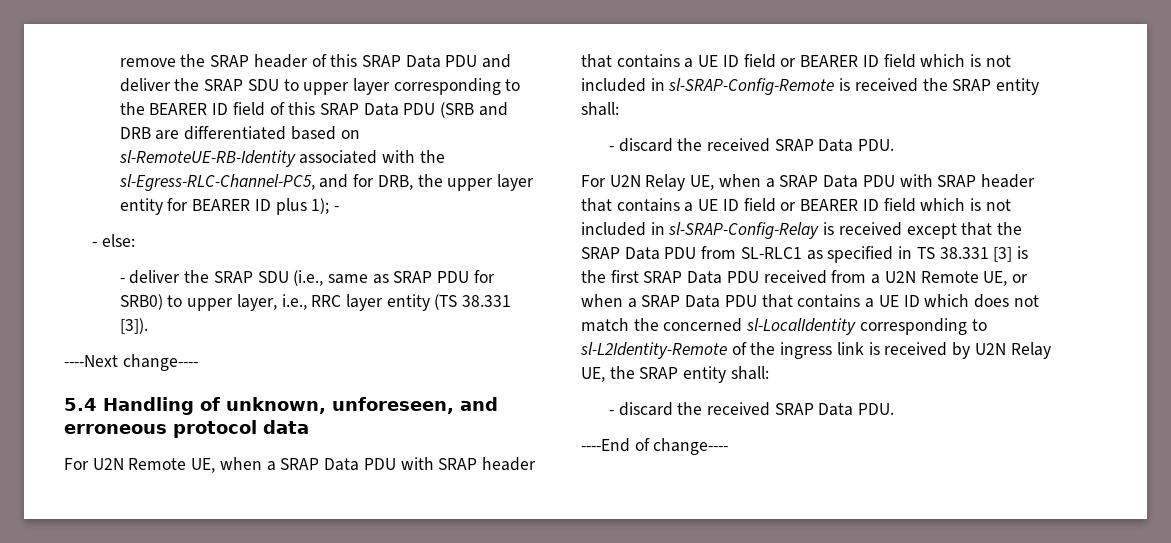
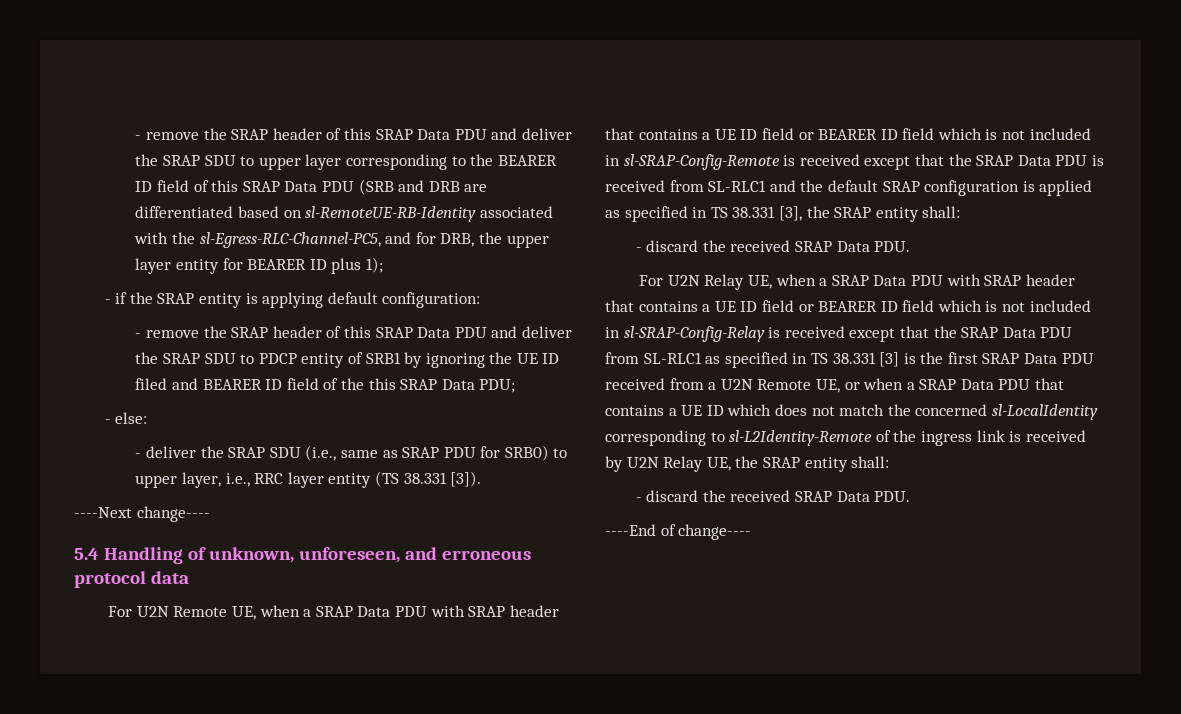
- remove the SRAP header of this SRAP Data PDU and deliver the SRAP SDU to upper layer corresponding to the BEARER ID field of this SRAP Data PDU (SRB and DRB are differentiated based on sl-RemoteUE-RB-Identity associated with the sl-Egress-RLC-Channel-PC5, and for DRB, the upper layer entity for BEARER ID plus 1); -
+ - remove the SRAP header of this SRAP Data PDU and deliver the SRAP SDU to upper layer corresponding to the BEARER ID field of this SRAP Data PDU (SRB and DRB are differentiated based on sl-RemoteUE-RB-Identity associated with the sl-Egress-RLC-Channel-PC5, and for DRB, the upper layer entity for BEARER ID plus 1);
+ - if the SRAP entity is applying default configuration:
+ - remove the SRAP header of this SRAP Data PDU and deliver the SRAP SDU to PDCP entity of SRB1 by ignoring the UE ID filed and BEARER ID field of the this SRAP Data PDU;
- For U2N Remote UE, when a SRAP Data PDU with SRAP header that contains a UE ID field or BEARER ID field which is not included in sl-SRAP-Config-Remote is received the SRAP entity shall:
+ For U2N Remote UE, when a SRAP Data PDU with SRAP header that contains a UE ID field or BEARER ID field which is not included in sl-SRAP-Config-Remote is received except that the SRAP Data PDU is received from SL-RLC1 and the default SRAP configuration is applied as specified in TS 38.331 [3], the SRAP entity shall:

